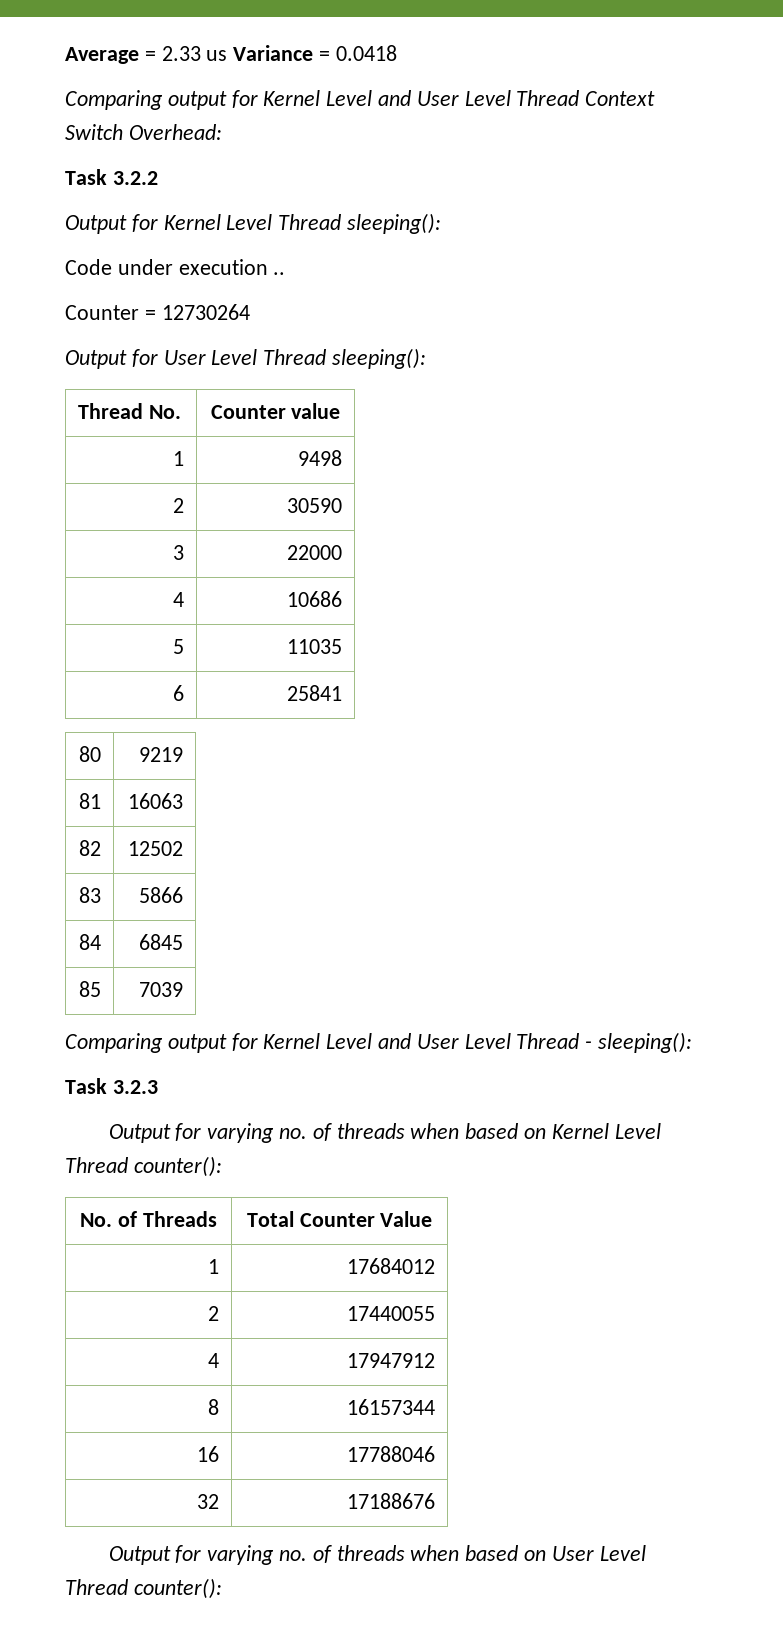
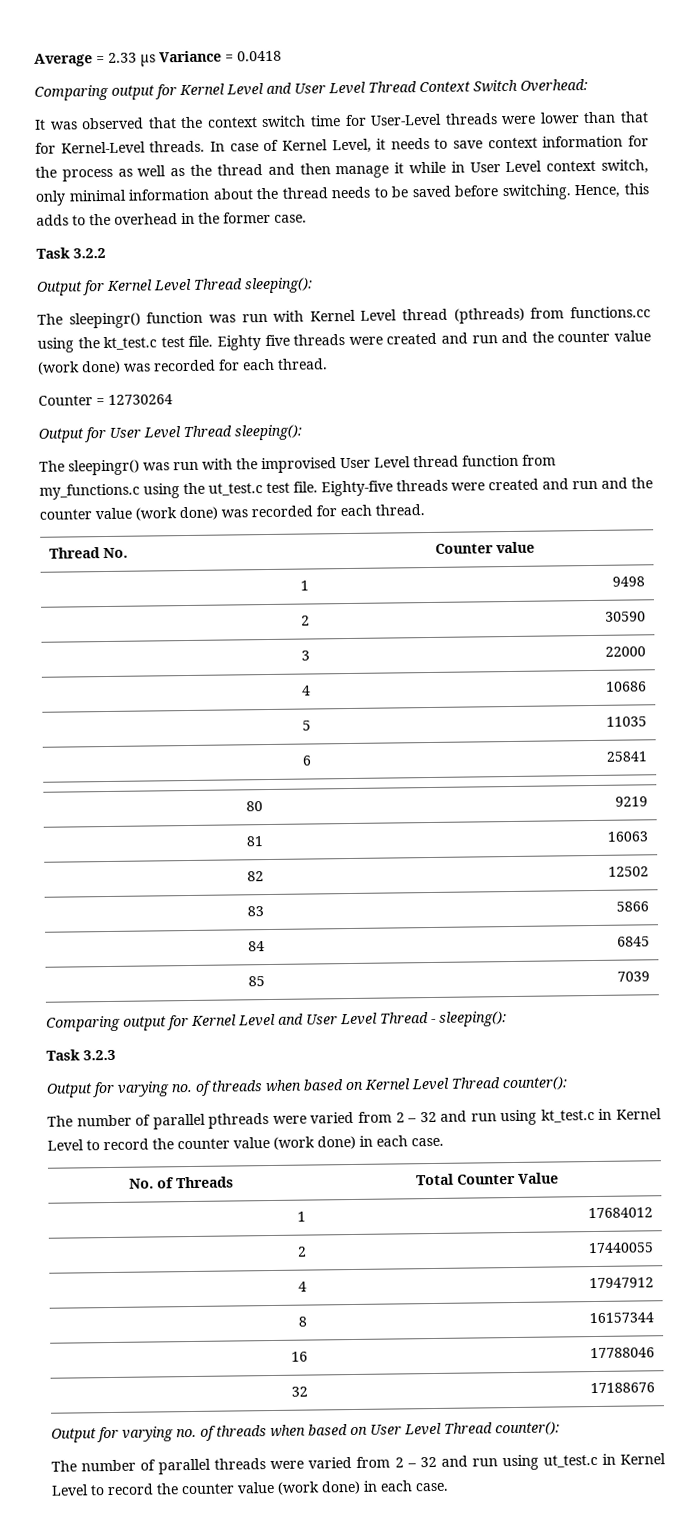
- Average = 2.33 us Variance = 0.0418
+ Average = 2.33 μs Variance = 0.0418
+ It was observed that the context switch time for User-Level threads were lower than that for Kernel-Level threads. In case of Kernel Level, it needs to save context information for the process as well as the thread and then manage it while in User Level context switch, only minimal information about the thread needs to be saved before switching. Hence, this adds to the overhead in the former case.
- Code under execution ..
+ The sleepingr() function was run with Kernel Level thread (pthreads) from functions.cc using the kt_test.c test file. Eighty five threads were created and run and the counter value (work done) was recorded for each thread.
+ The sleepingr() was run with the improvised User Level thread function from my_functions.c using the ut_test.c test file. Eighty-five threads were created and run and the counter value (work done) was recorded for each thread.
+ The number of parallel pthreads were varied from 2 – 32 and run using kt_test.c in Kernel Level to record the counter value (work done) in each case.
+ The number of parallel threads were varied from 2 – 32 and run using ut_test.c in Kernel Level to record the counter value (work done) in each case.

